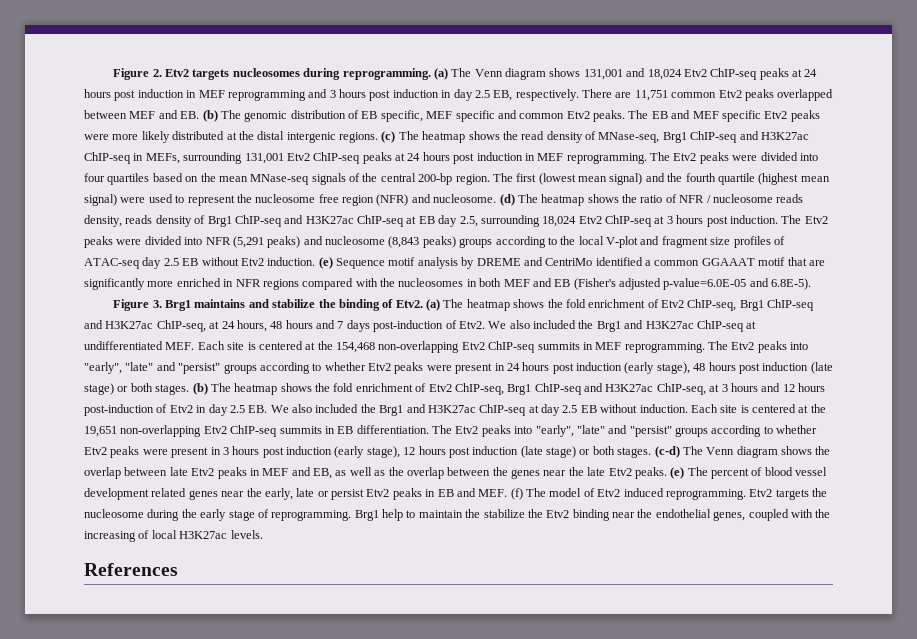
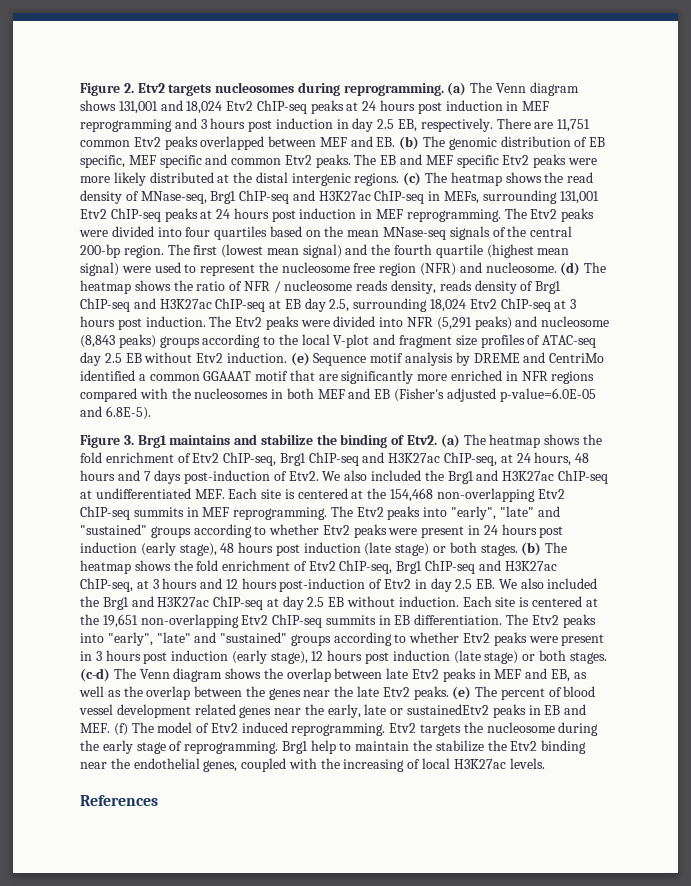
- The Etv2 peaks into "early", "late" and "persist" groups according to whether Etv2 peaks were present in 24 hours post induction (early stage), 48 hours post induction (late stage) or both stages.
+ The Etv2 peaks into "early", "late" and "sustained" groups according to whether Etv2 peaks were present in 24 hours post induction (early stage), 48 hours post induction (late stage) or both stages.
- The Etv2 peaks into "early", "late" and "persist" groups according to whether Etv2 peaks were present in 3 hours post induction (early stage), 12 hours post induction (late stage) or both stages.
+ The Etv2 peaks into "early", "late" and "sustained" groups according to whether Etv2 peaks were present in 3 hours post induction (early stage), 12 hours post induction (late stage) or both stages.
- (e) The percent of blood vessel development related genes near the early, late or persist Etv2 peaks in EB and MEF. (f) The model of Etv2 induced reprogramming.
+ (e) The percent of blood vessel development related genes near the early, late or sustainedEtv2 peaks in EB and MEF. (f) The model of Etv2 induced reprogramming.

